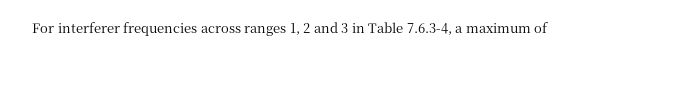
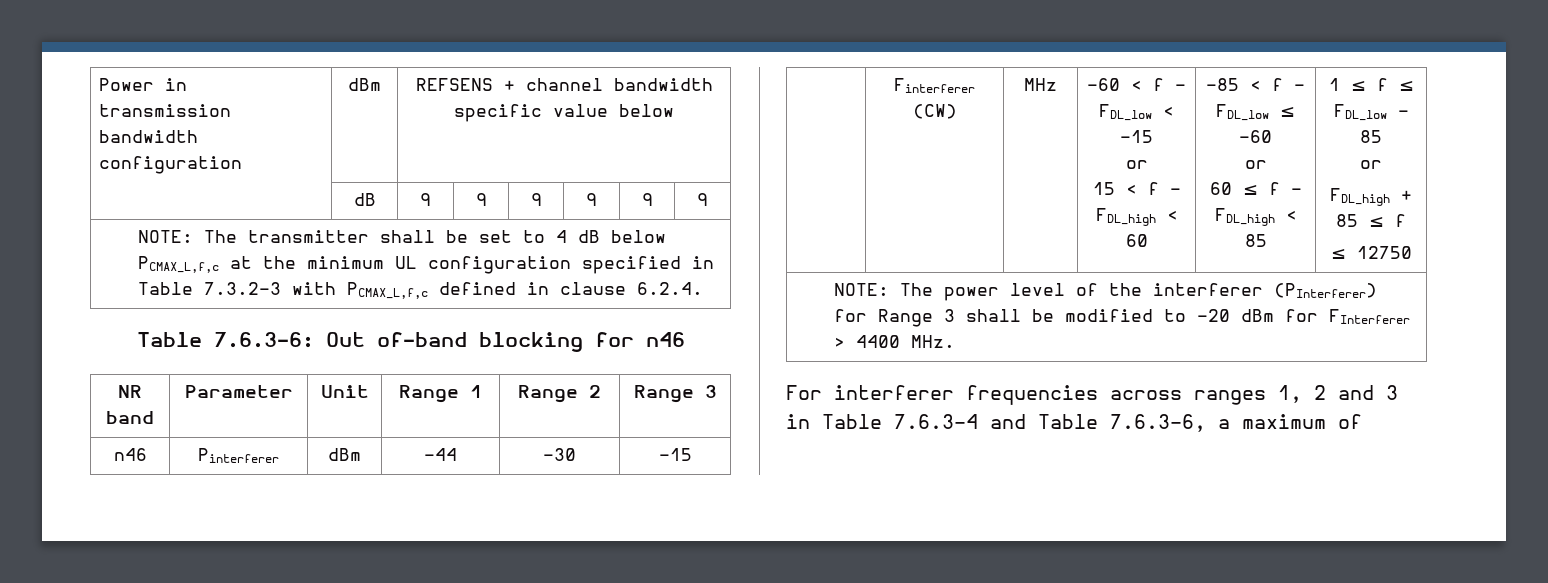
+ Power in transmission bandwidth configuration | dBm | REFSENS + channel bandwidth specific value below
+ | dB | 9 | 9 | 9 | 9 | 9 | 9
+ NOTE: The transmitter shall be set to 4 dB below PCMAX_L,f,c at the minimum UL configuration specified in Table 7.3.2-3 with PCMAX_L,f,c defined in clause 6.2.4.
+ Table 7.6.3-6: Out of-band blocking for n46
+ NR band | Parameter | Unit | Range 1 | Range 2 | Range 3
+ n46 | Pinterferer | dBm | -44 | -30 | -15
+ | Finterferer (CW) | MHz | -60 < f – FDL_low < -15
+ or
+ 15 < f – FDL_high < 60 | -85 < f – FDL_low ≤ -60
+ or
+ 60 ≤ f – FDL_high < 85 | 1 ≤ f ≤ FDL_low – 85
+ or
+ FDL_high + 85 ≤ f
+ ≤ 12750
+ NOTE: The power level of the interferer (PInterferer) for Range 3 shall be modified to -20 dBm for FInterferer > 4400 MHz.
- For interferer frequencies across ranges 1, 2 and 3 in Table 7.6.3-4, a maximum of
+ For interferer frequencies across ranges 1, 2 and 3 in Table 7.6.3-4 and Table 7.6.3-6, a maximum of

